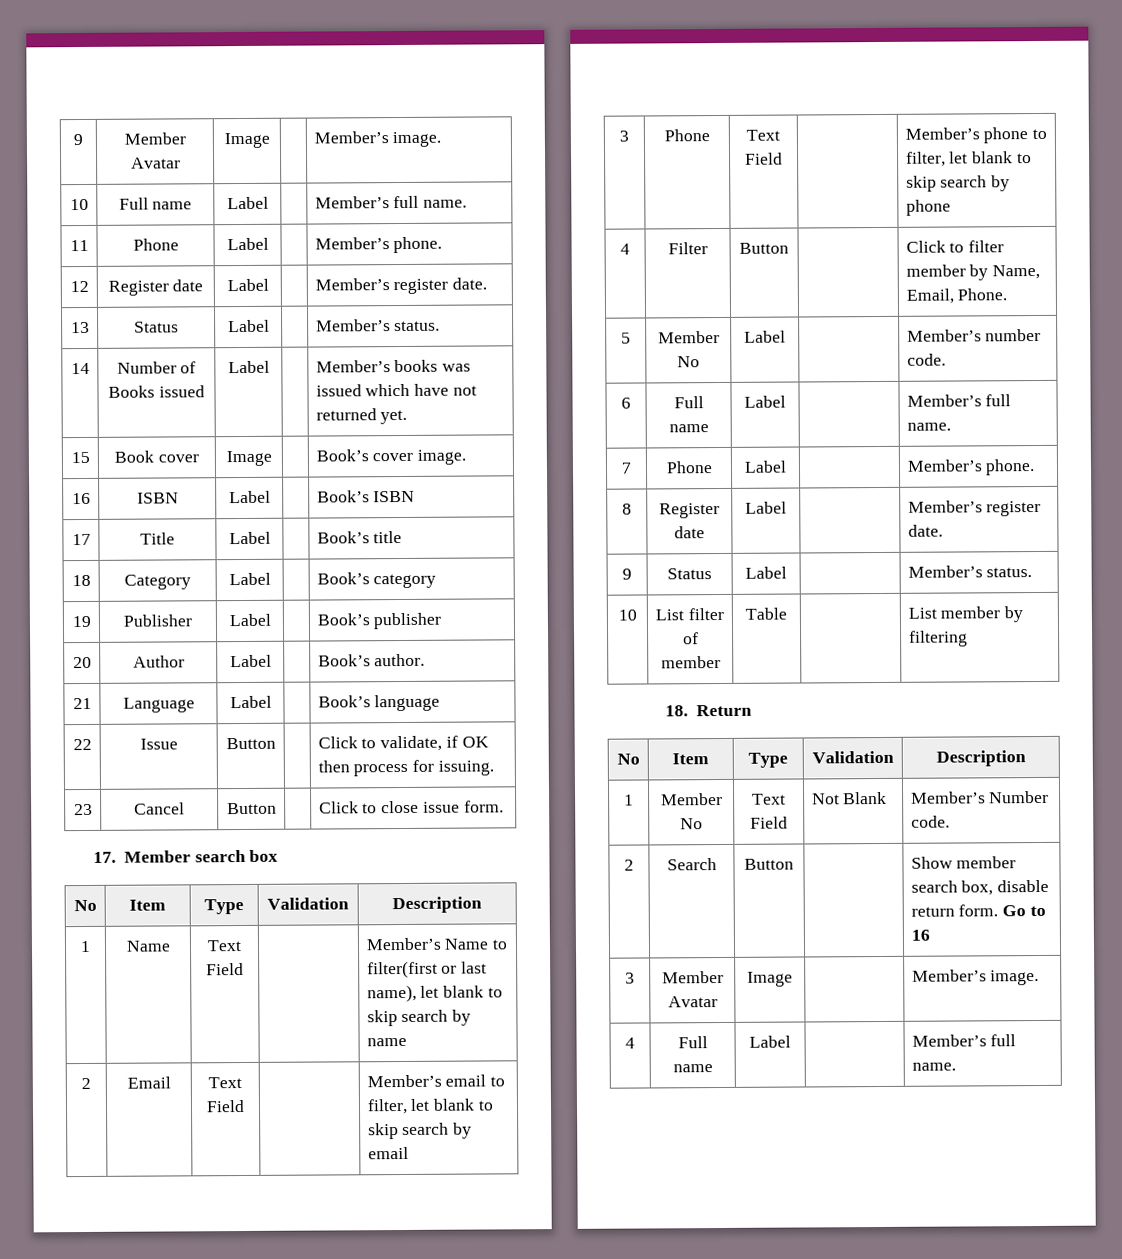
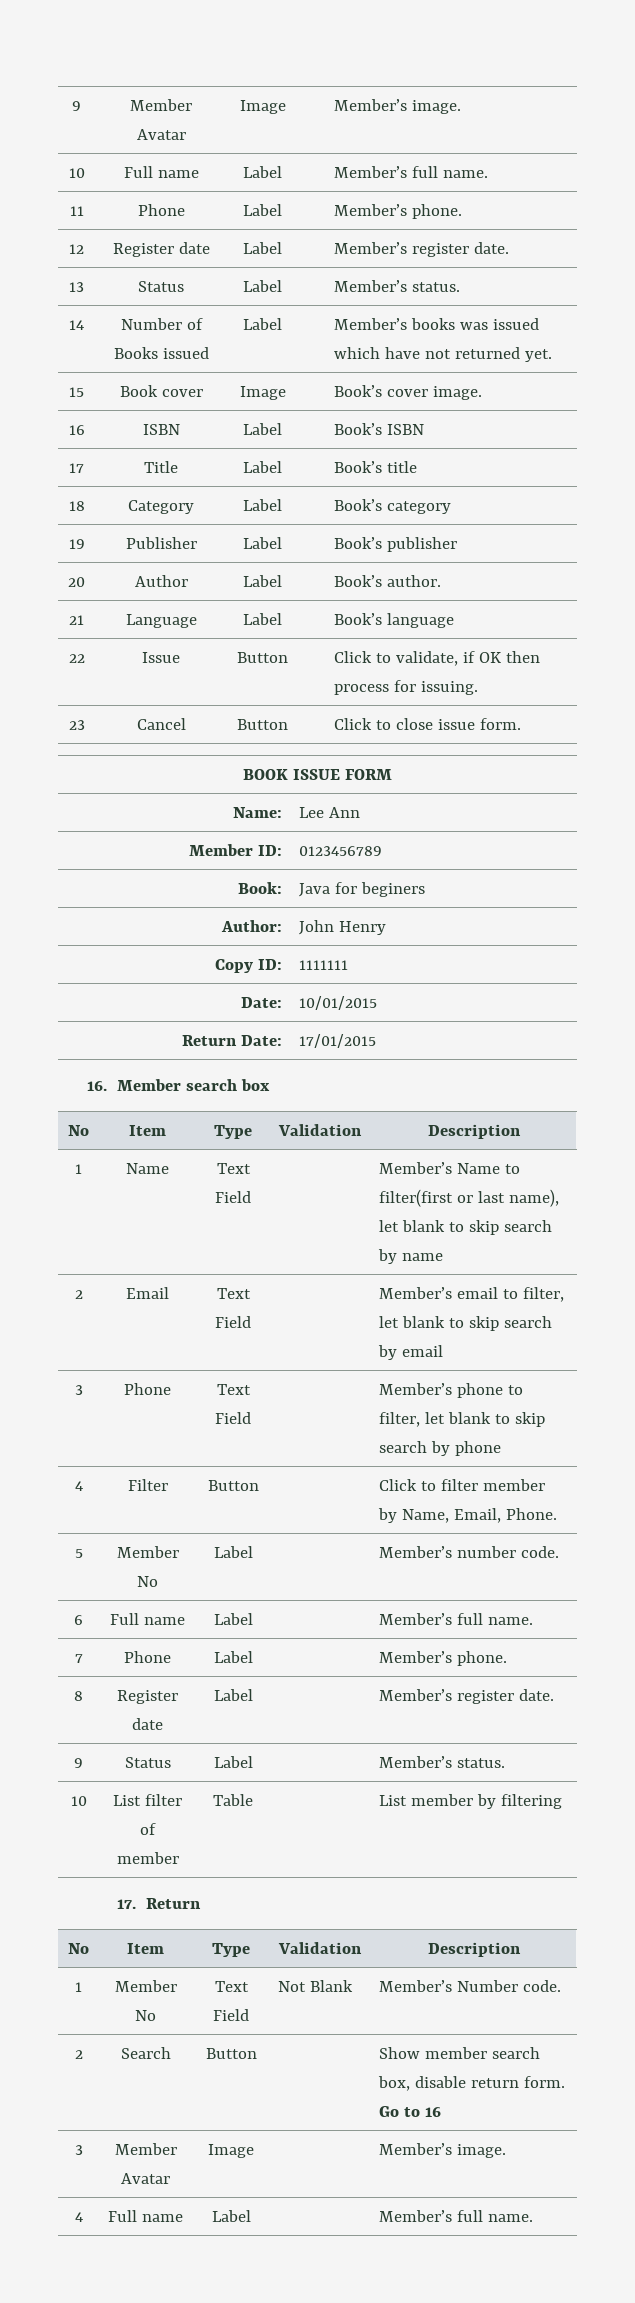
- 17. Member search box
+ BOOK ISSUE FORM
+ Name: | Lee Ann
+ Member ID: | 0123456789
+ Book: | Java for beginers
+ Author: | John Henry
+ Copy ID: | 1111111
+ Date: | 10/01/2015
+ Return Date: | 17/01/2015
+ 16. Member search box
- 18. Return
+ 17. Return

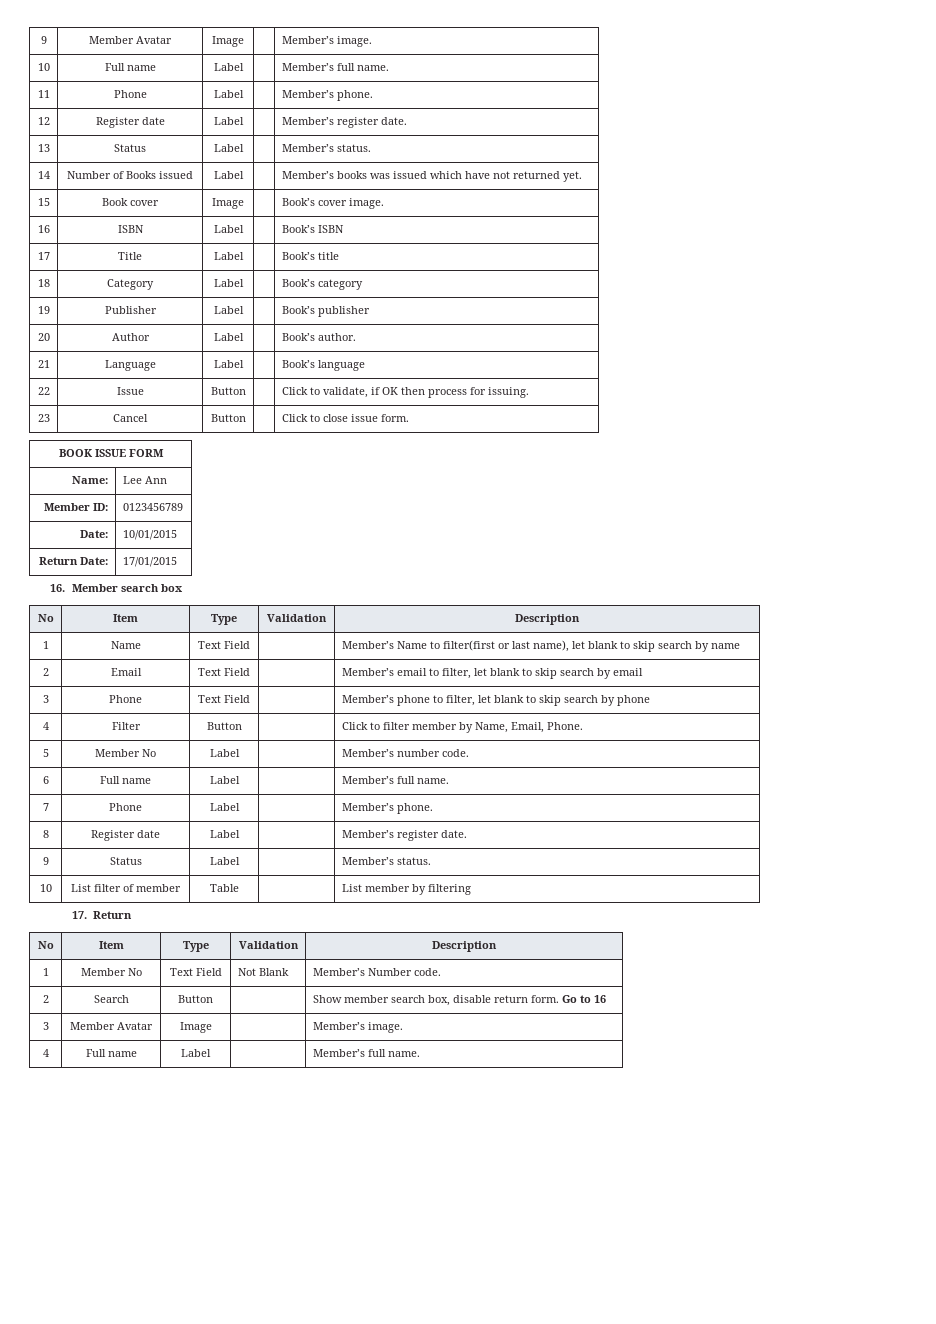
- Book: | Java for beginers
- Author: | John Henry
- Copy ID: | 1111111

